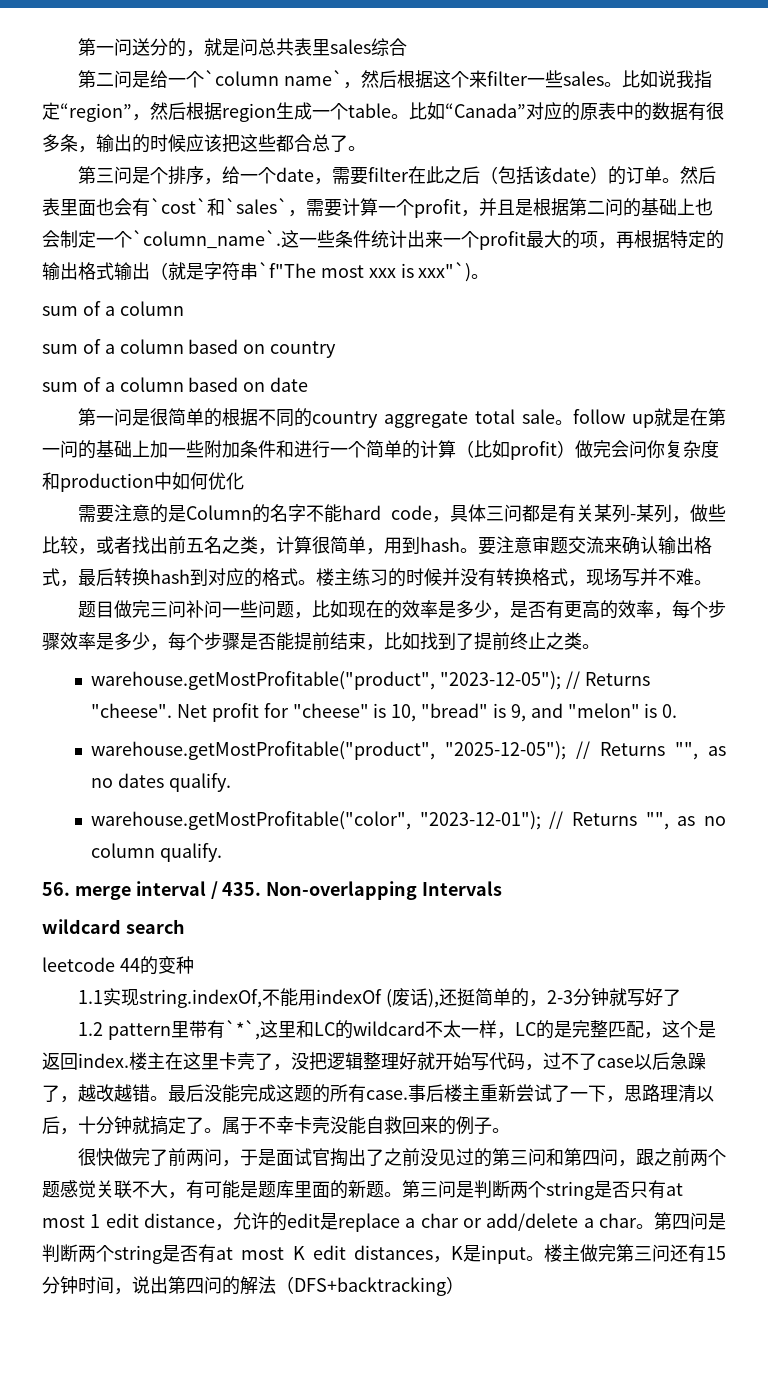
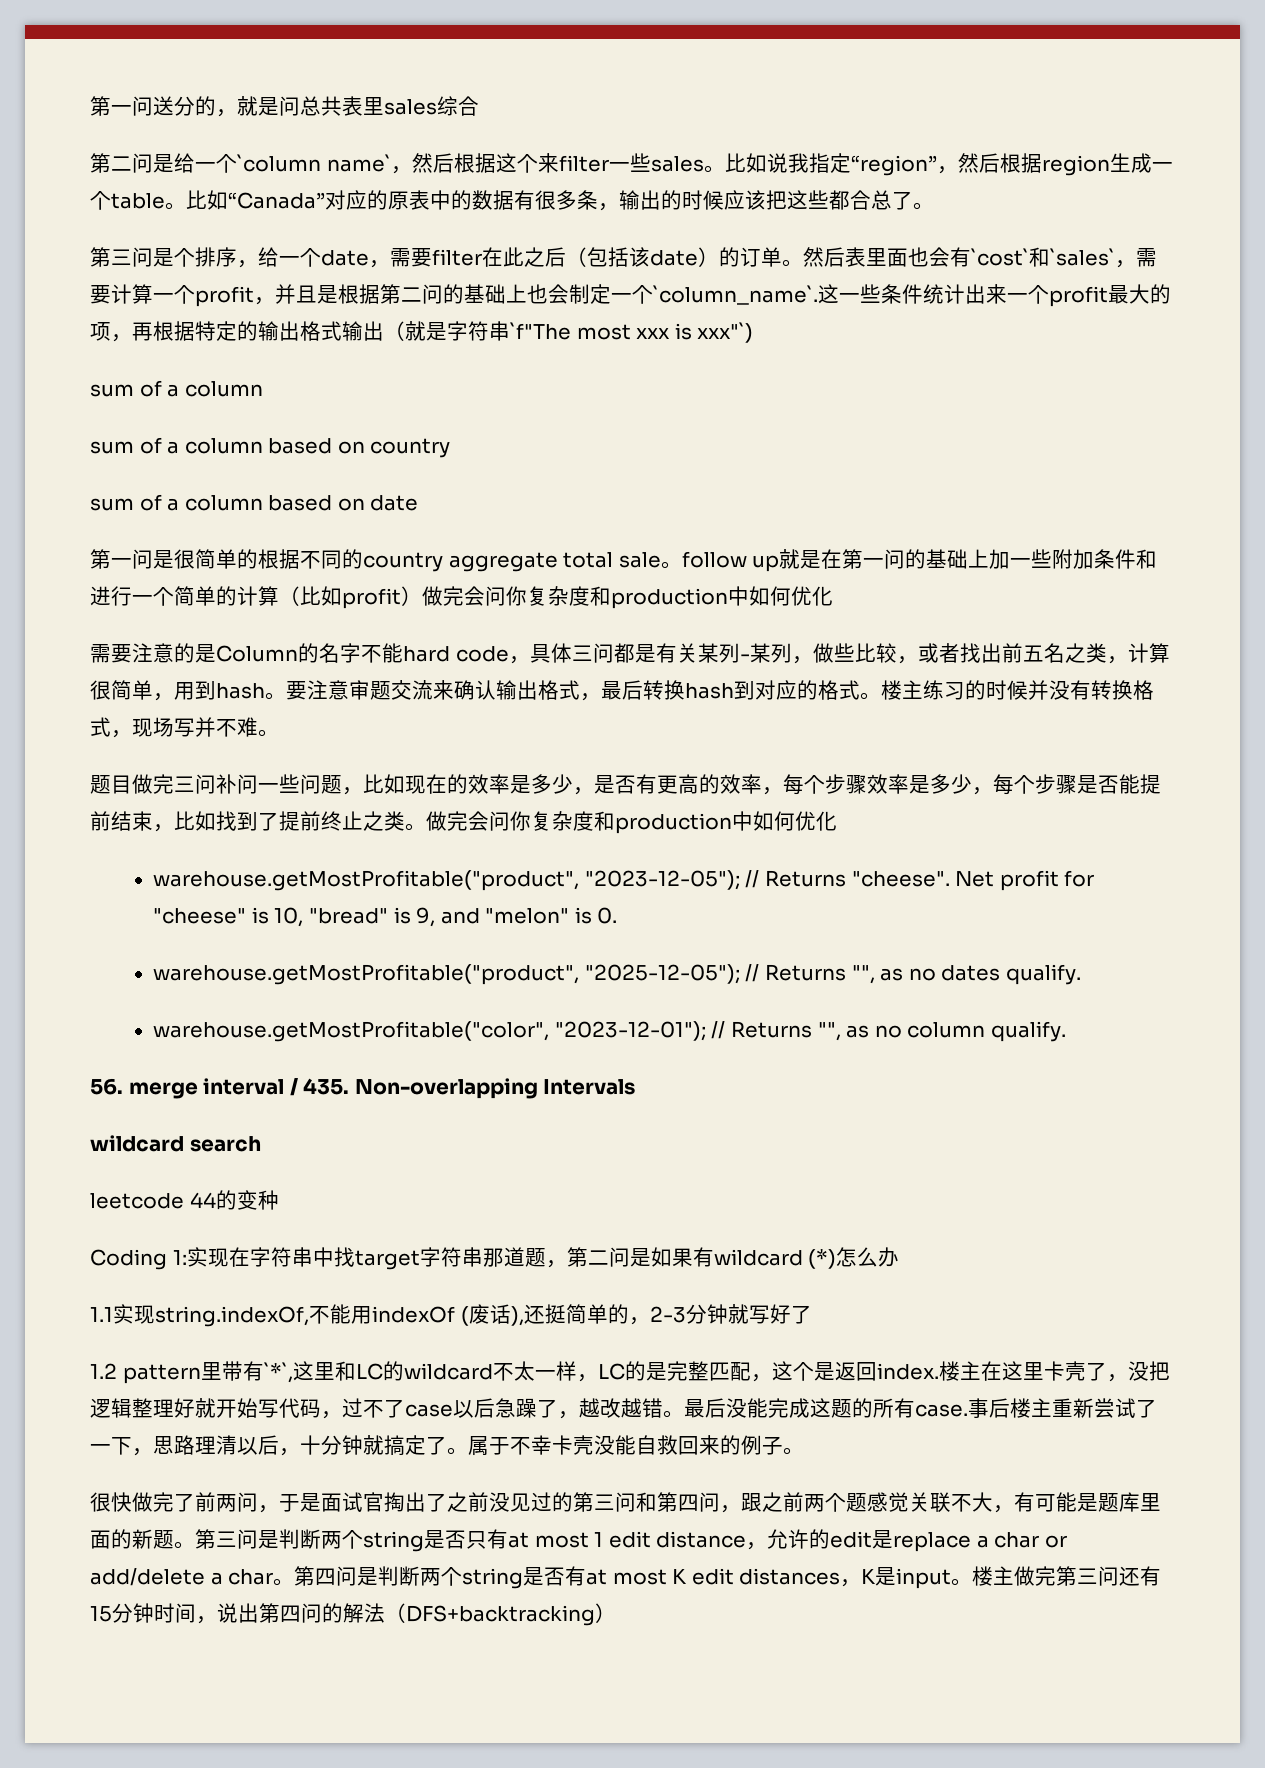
- 这一些条件统计出来一个profit最大的项，再根据特定的输出格式输出（就是字符串`f"The most xxx is xxx"`)。
+ 这一些条件统计出来一个profit最大的项，再根据特定的输出格式输出（就是字符串`f"The most xxx is xxx"`)
- 题目做完三问补问一些问题，比如现在的效率是多少，是否有更高的效率，每个步骤效率是多少，每个步骤是否能提前结束，比如找到了提前终止之类。
+ 题目做完三问补问一些问题，比如现在的效率是多少，是否有更高的效率，每个步骤效率是多少，每个步骤是否能提前结束，比如找到了提前终止之类。做完会问你复杂度和production中如何优化
+ Coding 1:实现在字符串中找target字符串那道题，第二问是如果有wildcard (*)怎么办

